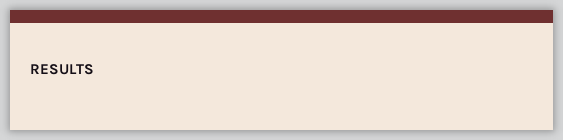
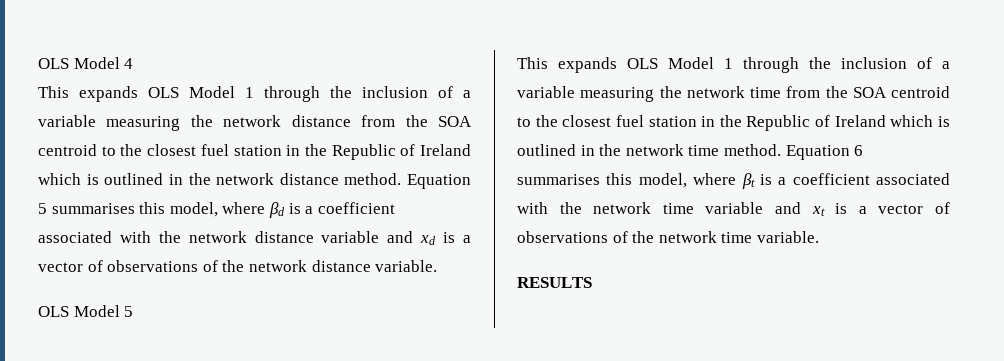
+ OLS Model 4
+ This expands OLS Model 1 through the inclusion of a variable measuring the network distance from the SOA centroid to the closest fuel station in the Republic of Ireland which is outlined in the network distance method. Equation 5 summarises this model, where βd is a coefficient associated with the network distance variable and xd is a vector of observations of the network distance variable.
+ OLS Model 5
+ This expands OLS Model 1 through the inclusion of a variable measuring the network time from the SOA centroid to the closest fuel station in the Republic of Ireland which is outlined in the network time method. Equation 6 summarises this model, where βt is a coefficient associated with the network time variable and xt is a vector of observations of the network time variable.

